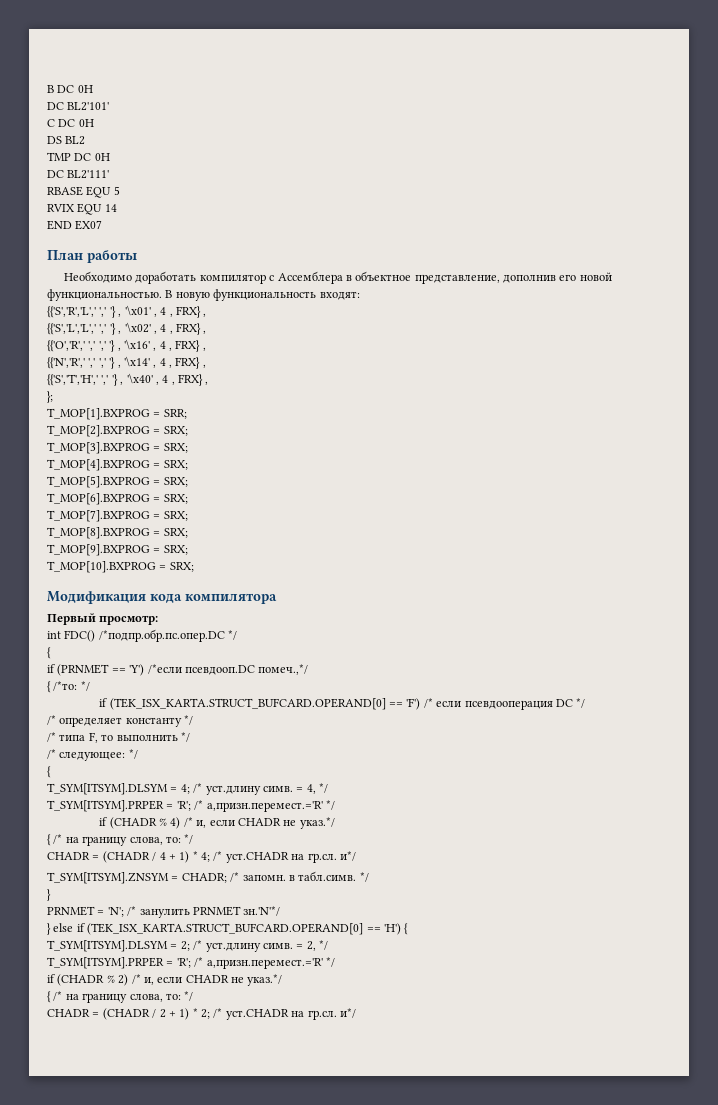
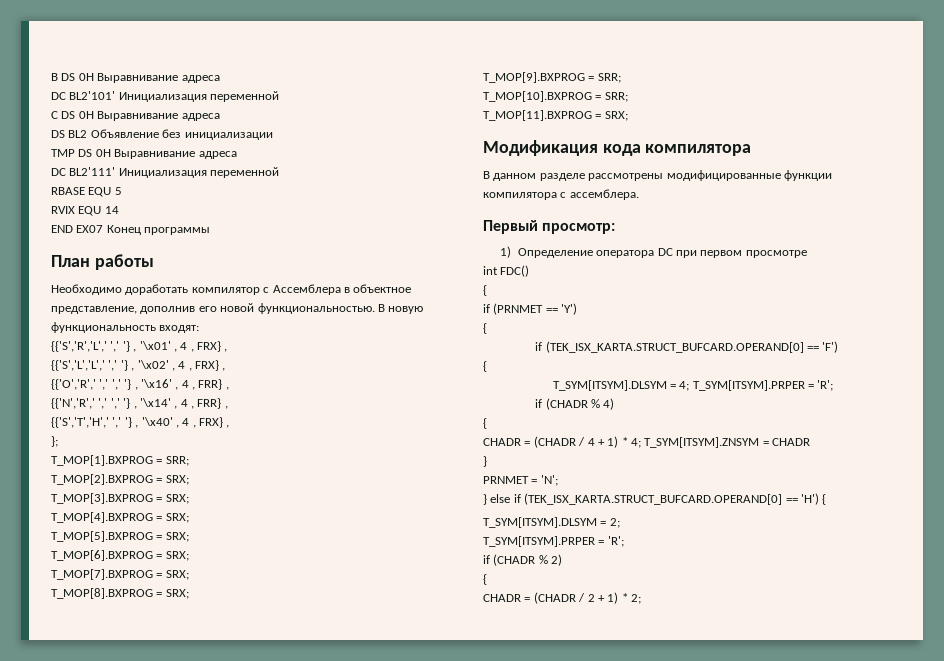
- B DC 0H
+ B DS 0H Выравнивание адреса
- DC BL2'101'
+ DC BL2'101' Инициализация переменной
- C DC 0H
+ C DS 0H Выравнивание адреса
- DS BL2
+ DS BL2 Объявление без инициализации
- TMP DC 0H
+ TMP DS 0H Выравнивание адреса
- DC BL2'111'
+ DC BL2'111' Инициализация переменной
- END EX07
+ END EX07 Конец программы
- {{'O','R',' ',' ',' '} , '\x16' , 4 , FRX} ,
+ {{'O','R',' ',' ',' '} , '\x16' , 4 , FRR} ,
- {{'N','R',' ',' ',' '} , '\x14' , 4 , FRX} ,
+ {{'N','R',' ',' ',' '} , '\x14' , 4 , FRR} ,
- T_MOP[9].BXPROG = SRX;
+ T_MOP[9].BXPROG = SRR;
- T_MOP[10].BXPROG = SRX;
+ T_MOP[10].BXPROG = SRR;
+ T_MOP[11].BXPROG = SRX;
+ В данном разделе рассмотрены модифицированные функции компилятора с ассемблера.
  Первый просмотр:
+ 1) Определение оператора DC при первом просмотре
- int FDC() /*подпр.обр.пс.опер.DC */
+ int FDC()
- if (PRNMET == 'Y') /*если псевдооп.DC помеч.,*/
- { /*то: */
+ if (PRNMET == 'Y')
+ {
- if (TEK_ISX_KARTA.STRUCT_BUFCARD.OPERAND[0] == 'F') /* если псевдооперация DC */
- /* определяет константу */
- /* типа F, то выполнить */
- /* следующее: */
+ if (TEK_ISX_KARTA.STRUCT_BUFCARD.OPERAND[0] == 'F')
  {
- T_SYM[ITSYM].DLSYM = 4; /* уст.длину симв. = 4, */
- T_SYM[ITSYM].PRPER = 'R'; /* а,призн.перемест.='R' */
+ T_SYM[ITSYM].DLSYM = 4; T_SYM[ITSYM].PRPER = 'R';
- if (CHADR % 4) /* и, если CHADR не указ.*/
- { /* на границу слова, то: */
+ if (CHADR % 4)
+ {
- CHADR = (CHADR / 4 + 1) * 4; /* уст.CHADR на гр.сл. и*/
- T_SYM[ITSYM].ZNSYM = CHADR; /* запомн. в табл.симв. */
+ CHADR = (CHADR / 4 + 1) * 4; T_SYM[ITSYM].ZNSYM = CHADR
- PRNMET = 'N'; /* занулить PRNMET зн.'N'*/
+ PRNMET = 'N';
- T_SYM[ITSYM].DLSYM = 2; /* уст.длину симв. = 2, */
- T_SYM[ITSYM].PRPER = 'R'; /* а,призн.перемест.='R' */
+ T_SYM[ITSYM].DLSYM = 2;
+ T_SYM[ITSYM].PRPER = 'R';
- if (CHADR % 2) /* и, если CHADR не указ.*/
- { /* на границу слова, то: */
+ if (CHADR % 2)
+ {
- CHADR = (CHADR / 2 + 1) * 2; /* уст.CHADR на гр.сл. и*/
+ CHADR = (CHADR / 2 + 1) * 2;

